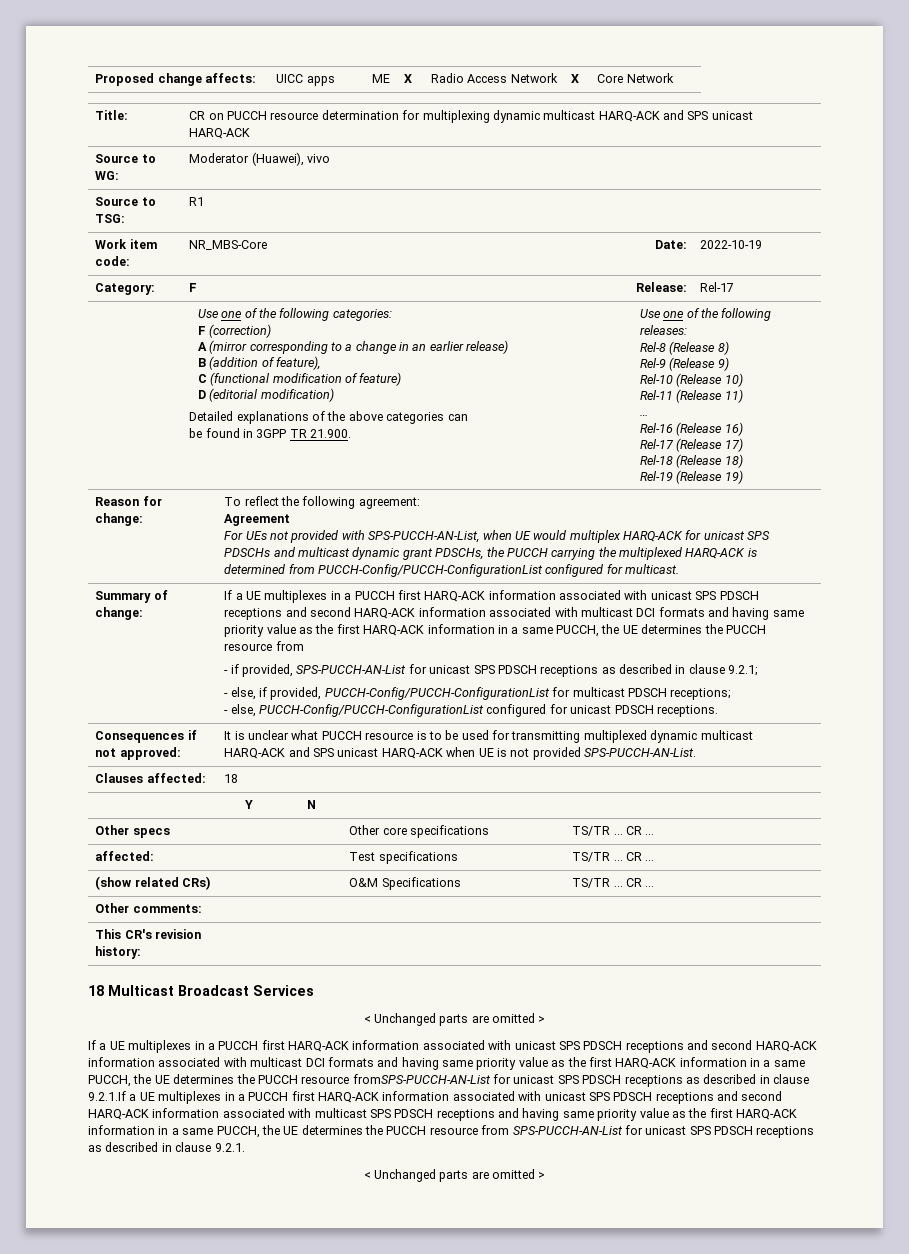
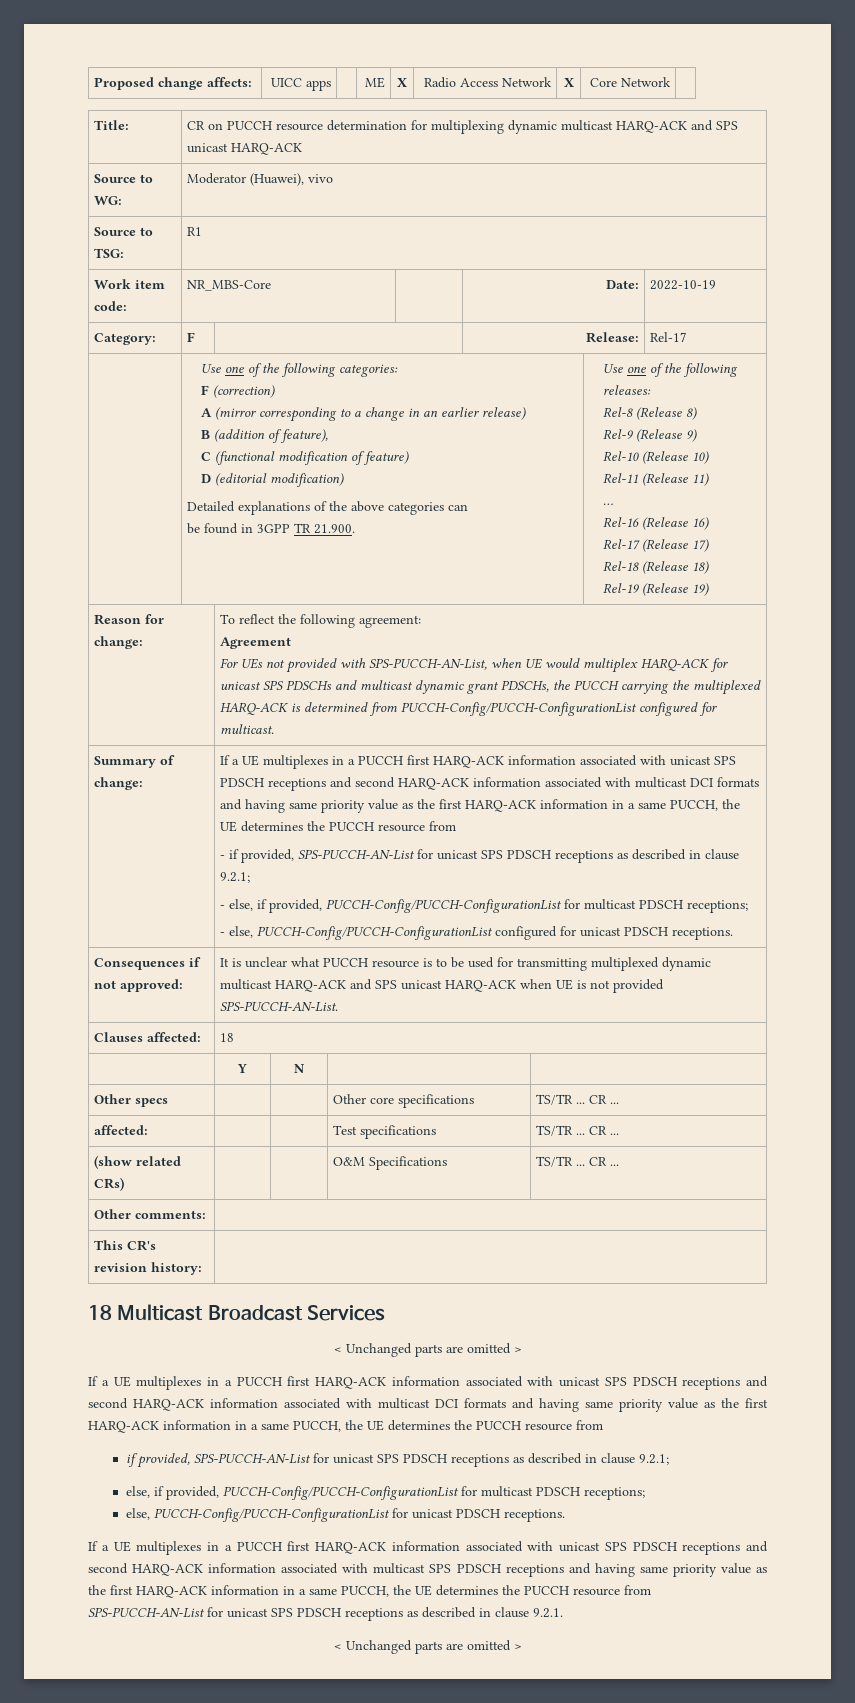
  18 Multicast Broadcast Services
  < Unchanged parts are omitted >
- If a UE multiplexes in a PUCCH first HARQ-ACK information associated with unicast SPS PDSCH receptions and second HARQ-ACK information associated with multicast DCI formats and having same priority value as the first HARQ-ACK information in a same PUCCH, the UE determines the PUCCH resource fromSPS-PUCCH-AN-List for unicast SPS PDSCH receptions as described in clause 9.2.1.If a UE multiplexes in a PUCCH first HARQ-ACK information associated with unicast SPS PDSCH receptions and second HARQ-ACK information associated with multicast SPS PDSCH receptions and having same priority value as the first HARQ-ACK information in a same PUCCH, the UE determines the PUCCH resource from SPS-PUCCH-AN-List for unicast SPS PDSCH receptions as described in clause 9.2.1.
+ If a UE multiplexes in a PUCCH first HARQ-ACK information associated with unicast SPS PDSCH receptions and second HARQ-ACK information associated with multicast DCI formats and having same priority value as the first HARQ-ACK information in a same PUCCH, the UE determines the PUCCH resource from
+ if provided, SPS-PUCCH-AN-List for unicast SPS PDSCH receptions as described in clause 9.2.1;
+ else, if provided, PUCCH-Config/PUCCH-ConfigurationList for multicast PDSCH receptions;
+ else, PUCCH-Config/PUCCH-ConfigurationList for unicast PDSCH receptions.
+ If a UE multiplexes in a PUCCH first HARQ-ACK information associated with unicast SPS PDSCH receptions and second HARQ-ACK information associated with multicast SPS PDSCH receptions and having same priority value as the first HARQ-ACK information in a same PUCCH, the UE determines the PUCCH resource from SPS-PUCCH-AN-List for unicast SPS PDSCH receptions as described in clause 9.2.1.

